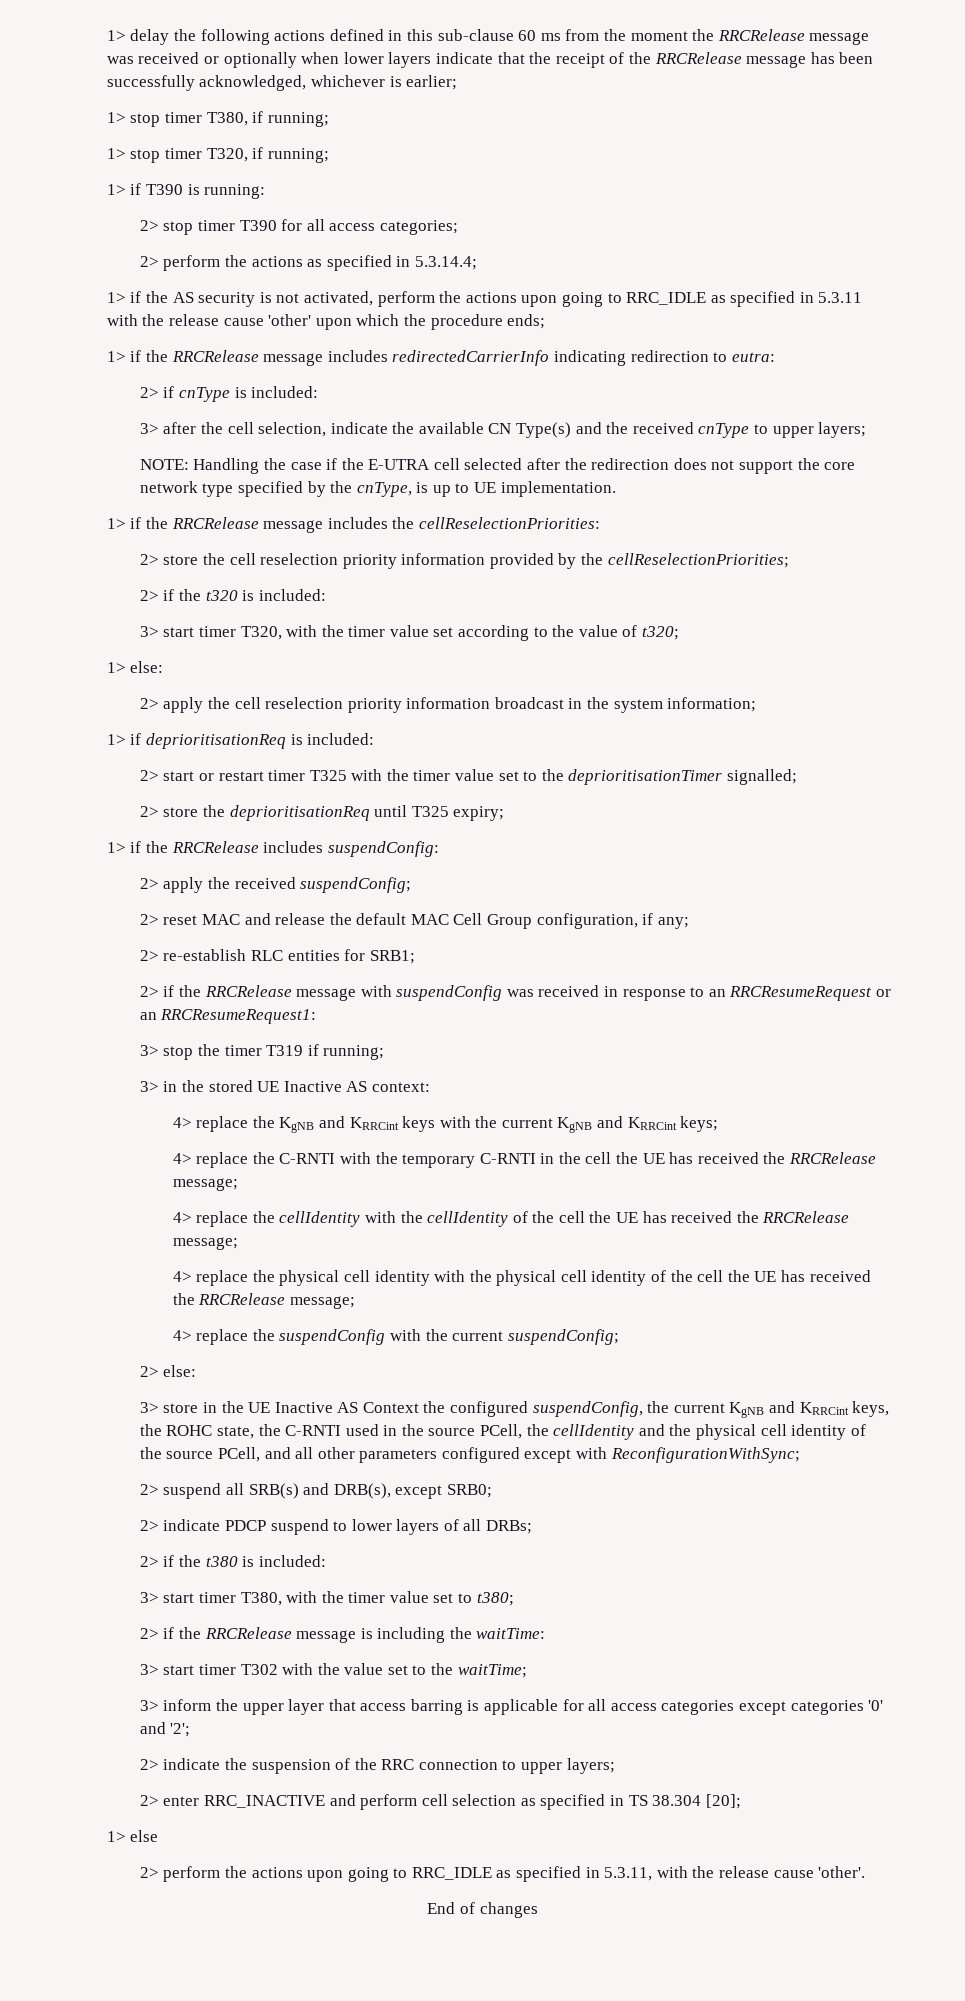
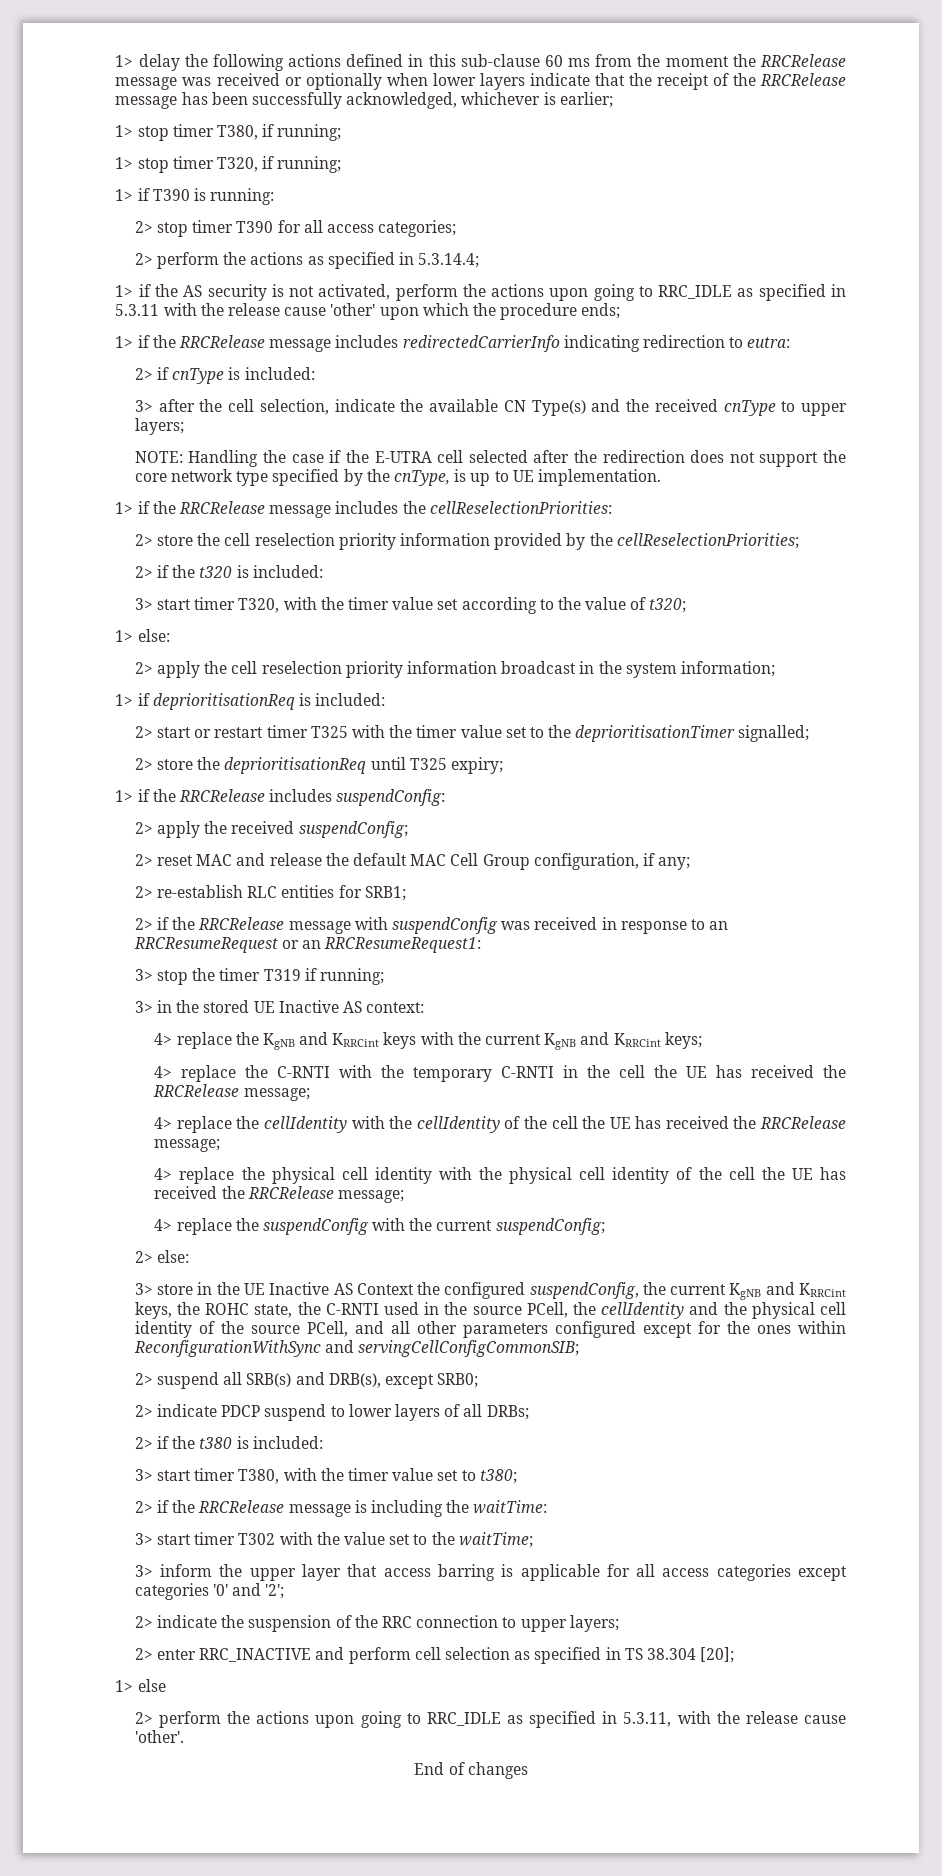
- 3> store in the UE Inactive AS Context the configured suspendConfig, the current KgNB and KRRCint keys, the ROHC state, the C-RNTI used in the source PCell, the cellIdentity and the physical cell identity of the source PCell, and all other parameters configured except with ReconfigurationWithSync;
+ 3> store in the UE Inactive AS Context the configured suspendConfig, the current KgNB and KRRCint keys, the ROHC state, the C-RNTI used in the source PCell, the cellIdentity and the physical cell identity of the source PCell, and all other parameters configured except for the ones within ReconfigurationWithSync and servingCellConfigCommonSIB;

